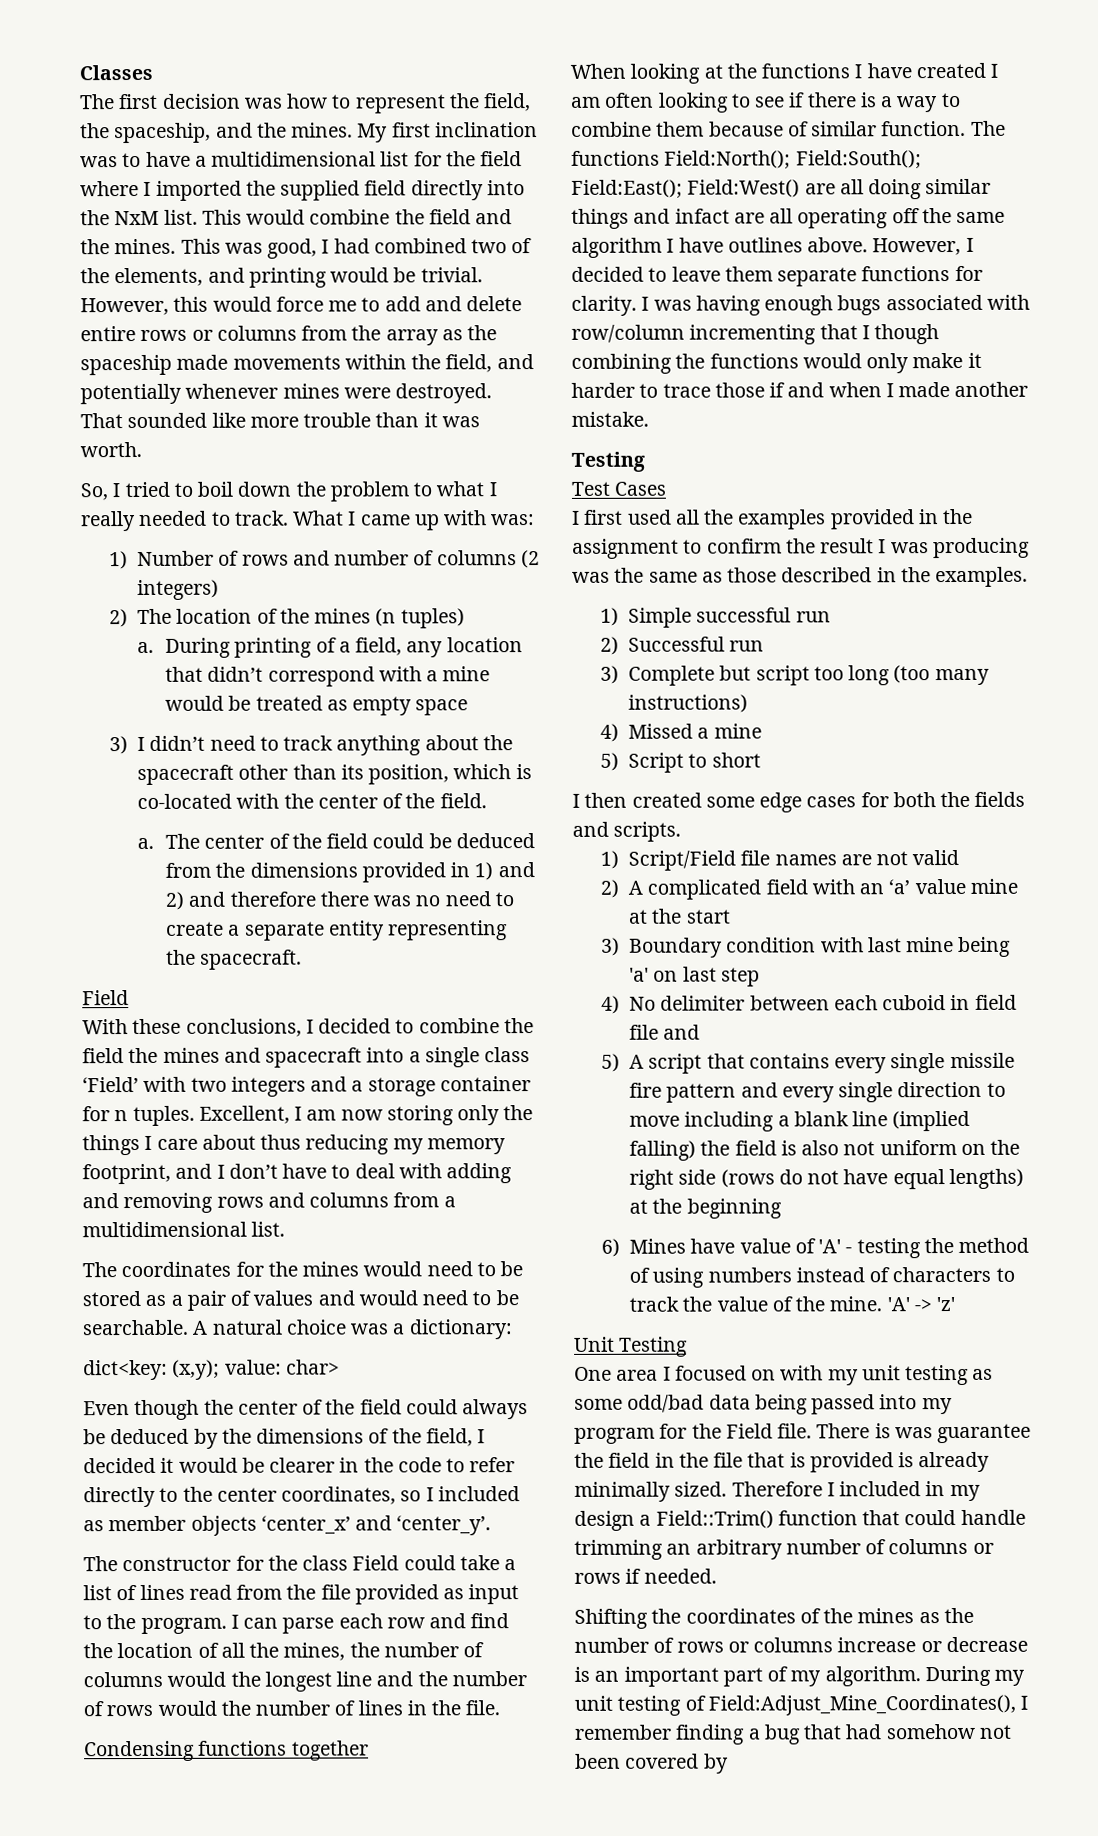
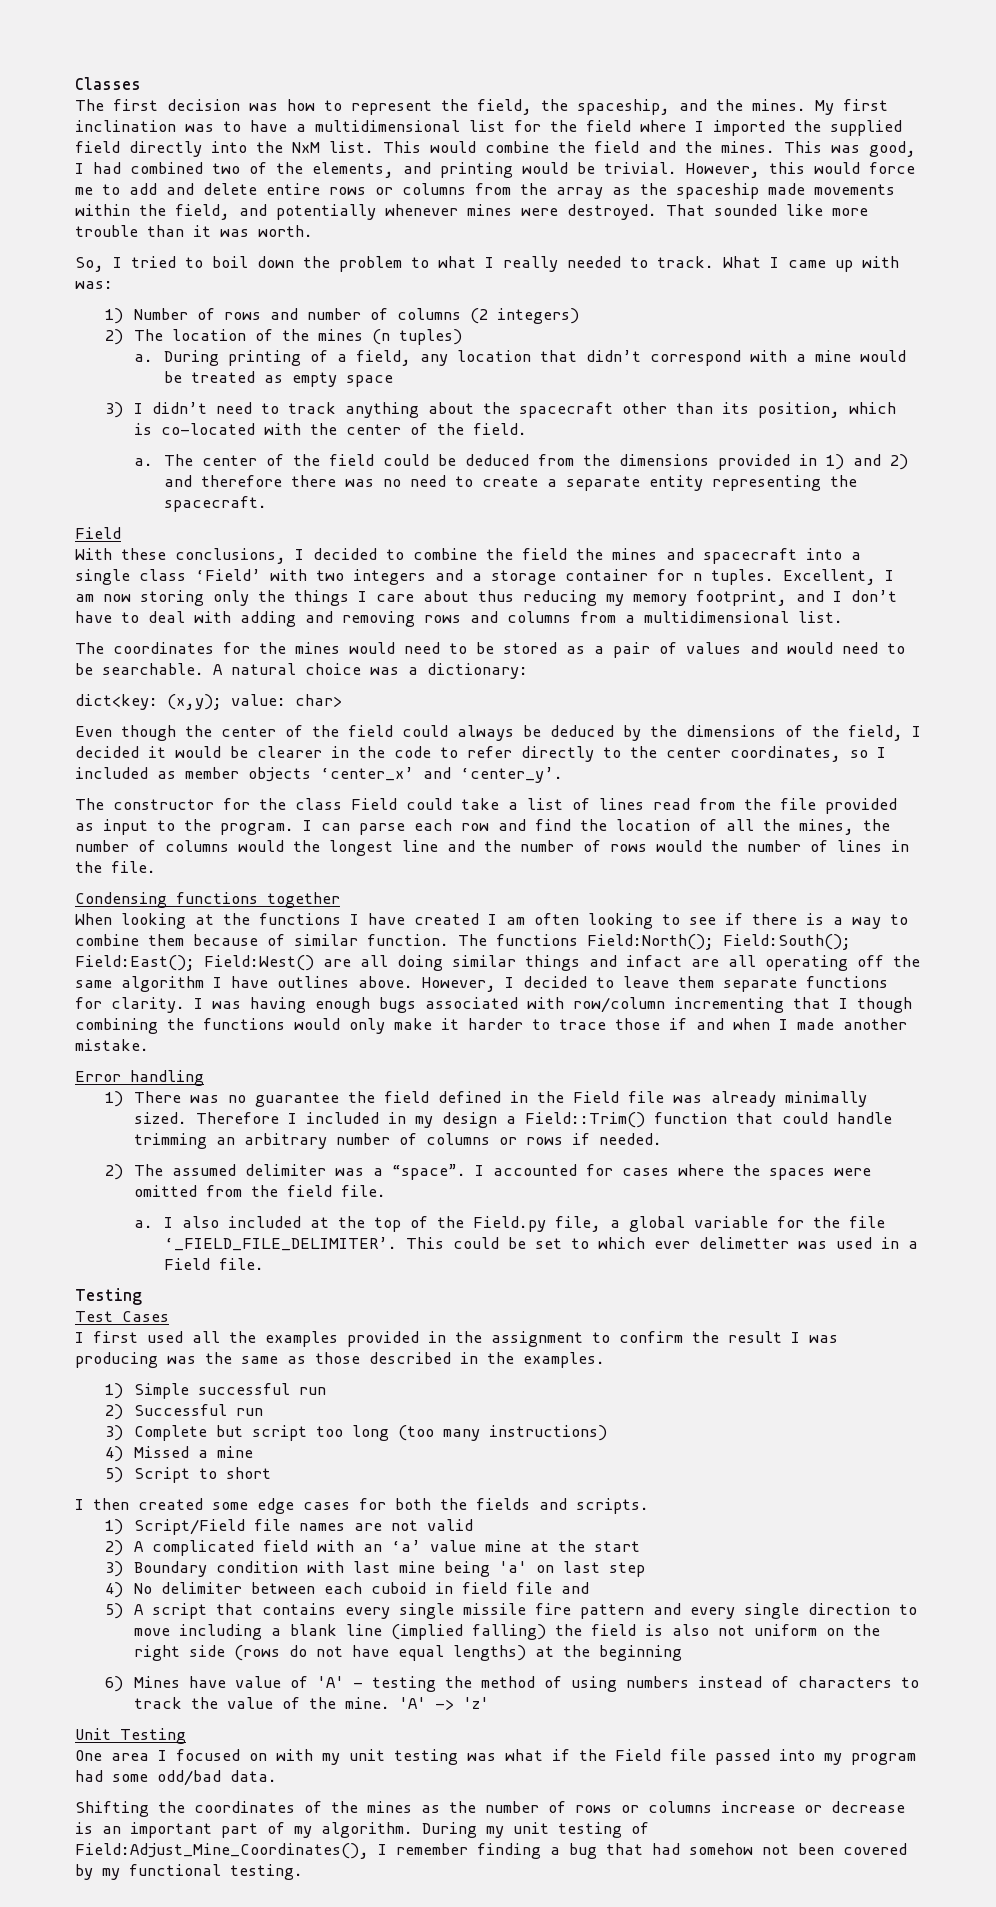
+ Error handling
+ 1) There was no guarantee the field defined in the Field file was already minimally sized. Therefore I included in my design a Field::Trim() function that could handle trimming an arbitrary number of columns or rows if needed.
+ 2) The assumed delimiter was a “space”. I accounted for cases where the spaces were omitted from the field file.
+ a. I also included at the top of the Field.py file, a global variable for the file ‘_FIELD_FILE_DELIMITER’. This could be set to which ever delimetter was used in a Field file.
- One area I focused on with my unit testing as some odd/bad data being passed into my program for the Field file. There is was guarantee the field in the file that is provided is already minimally sized. Therefore I included in my design a Field::Trim() function that could handle trimming an arbitrary number of columns or rows if needed.
+ One area I focused on with my unit testing was what if the Field file passed into my program had some odd/bad data.
- During my unit testing of Field:Adjust_Mine_Coordinates(), I remember finding a bug that had somehow not been covered by
+ During my unit testing of Field:Adjust_Mine_Coordinates(), I remember finding a bug that had somehow not been covered by my functional testing.

